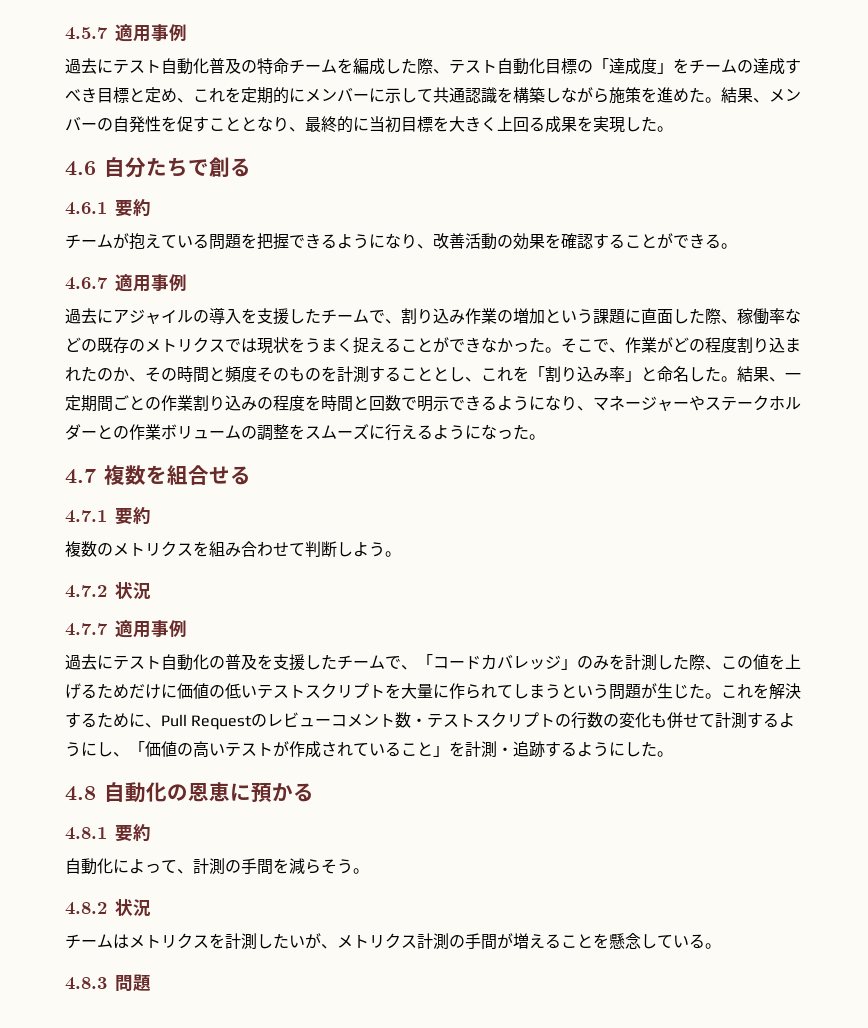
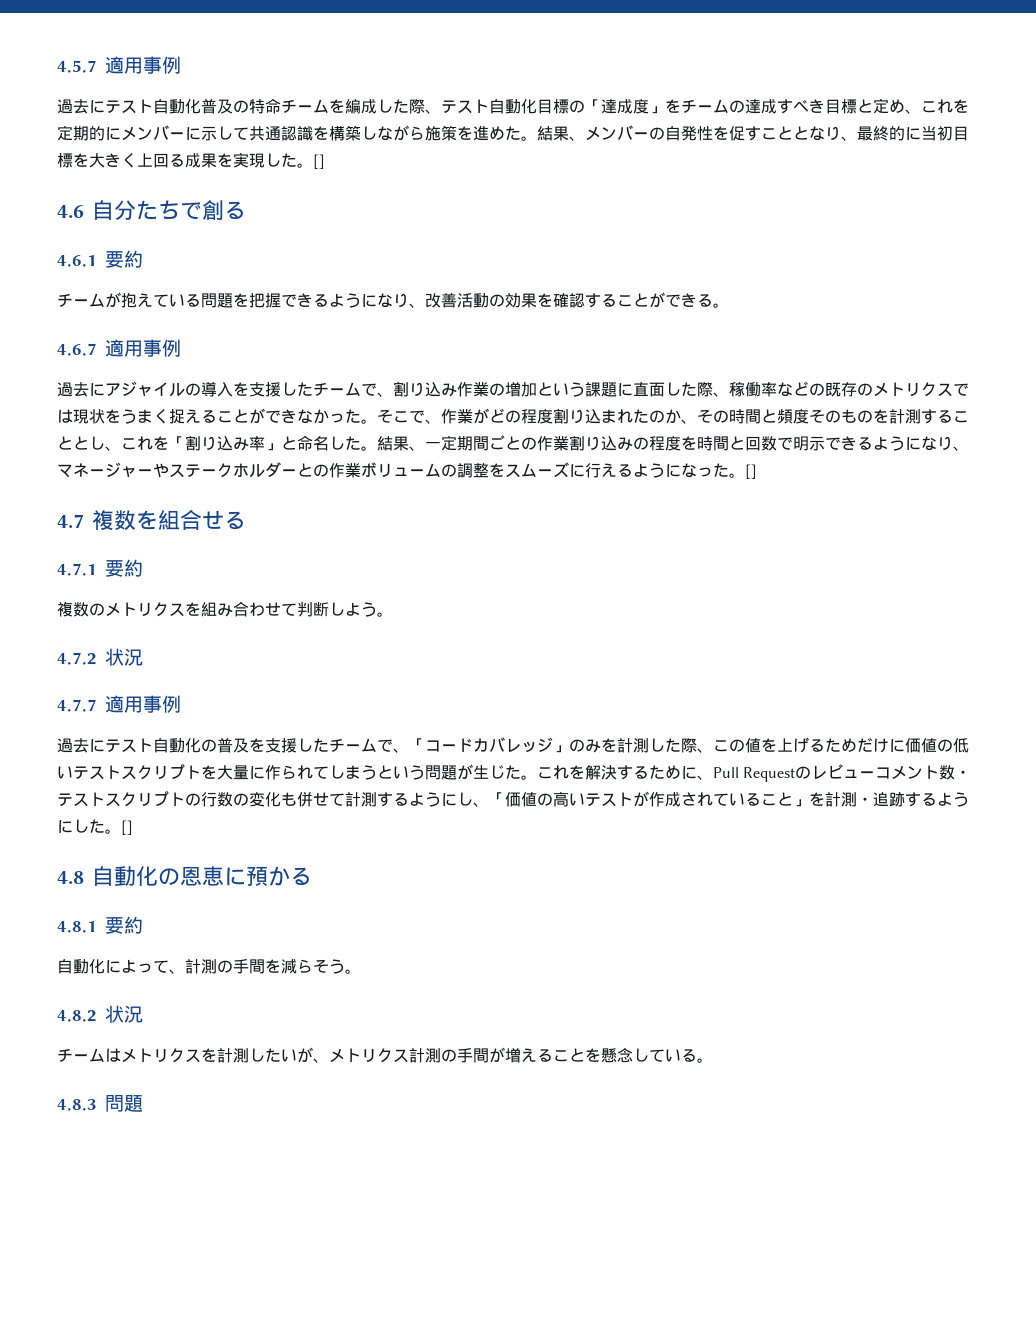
- 結果、メンバーの自発性を促すこととなり、最終的に当初目標を大きく上回る成果を実現した。
+ 結果、メンバーの自発性を促すこととなり、最終的に当初目標を大きく上回る成果を実現した。[]
- 結果、一定期間ごとの作業割り込みの程度を時間と回数で明示できるようになり、マネージャーやステークホルダーとの作業ボリュームの調整をスムーズに行えるようになった。
+ 結果、一定期間ごとの作業割り込みの程度を時間と回数で明示できるようになり、マネージャーやステークホルダーとの作業ボリュームの調整をスムーズに行えるようになった。[]
- これを解決するために、Pull Requestのレビューコメント数・テストスクリプトの行数の変化も併せて計測するようにし、「価値の高いテストが作成されていること」を計測・追跡するようにした。
+ これを解決するために、Pull Requestのレビューコメント数・テストスクリプトの行数の変化も併せて計測するようにし、「価値の高いテストが作成されていること」を計測・追跡するようにした。[]

